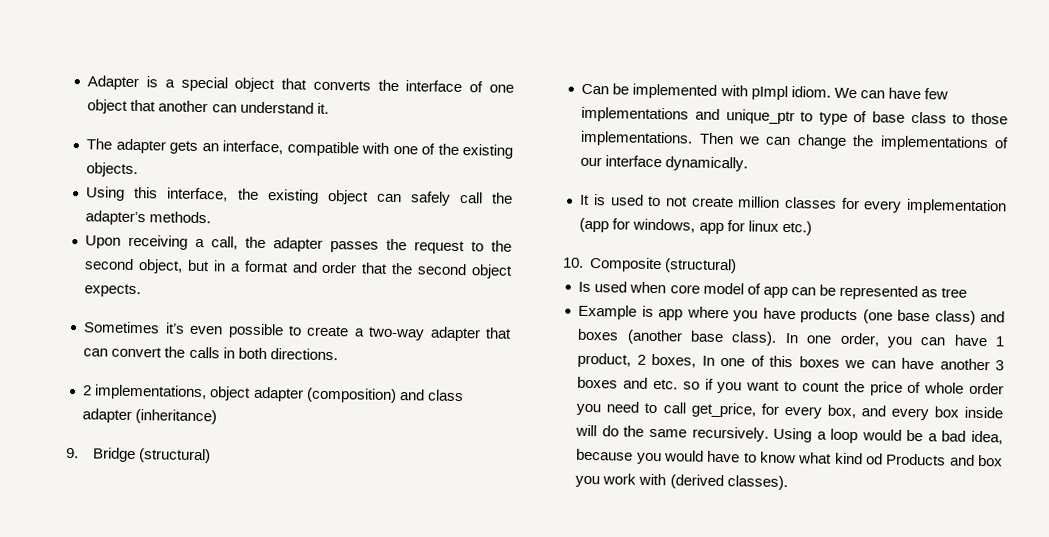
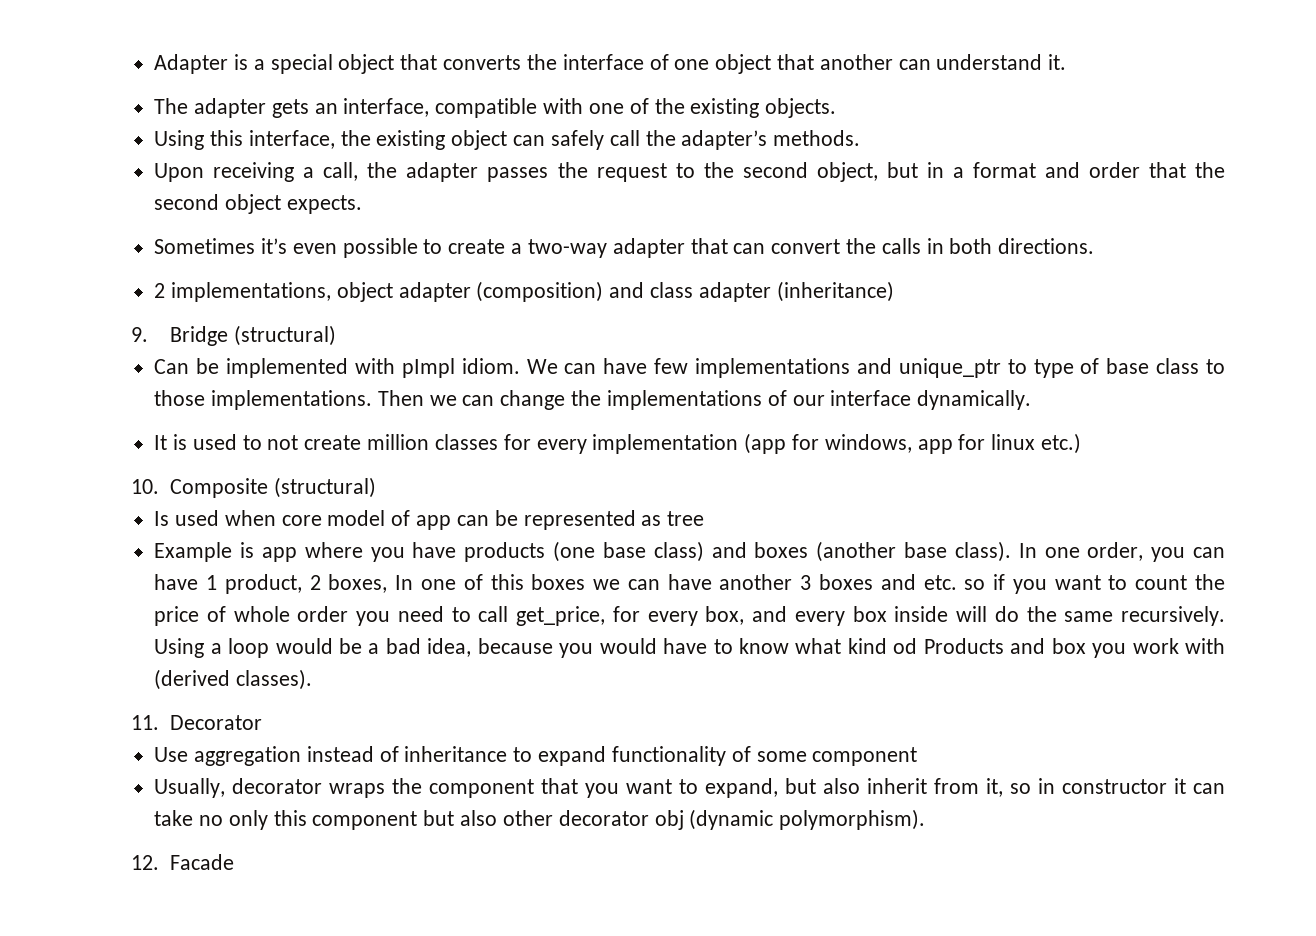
+ 11. Decorator
+ Use aggregation instead of inheritance to expand functionality of some component
+ Usually, decorator wraps the component that you want to expand, but also inherit from it, so in constructor it can take no only this component but also other decorator obj (dynamic polymorphism).
+ 12. Facade

